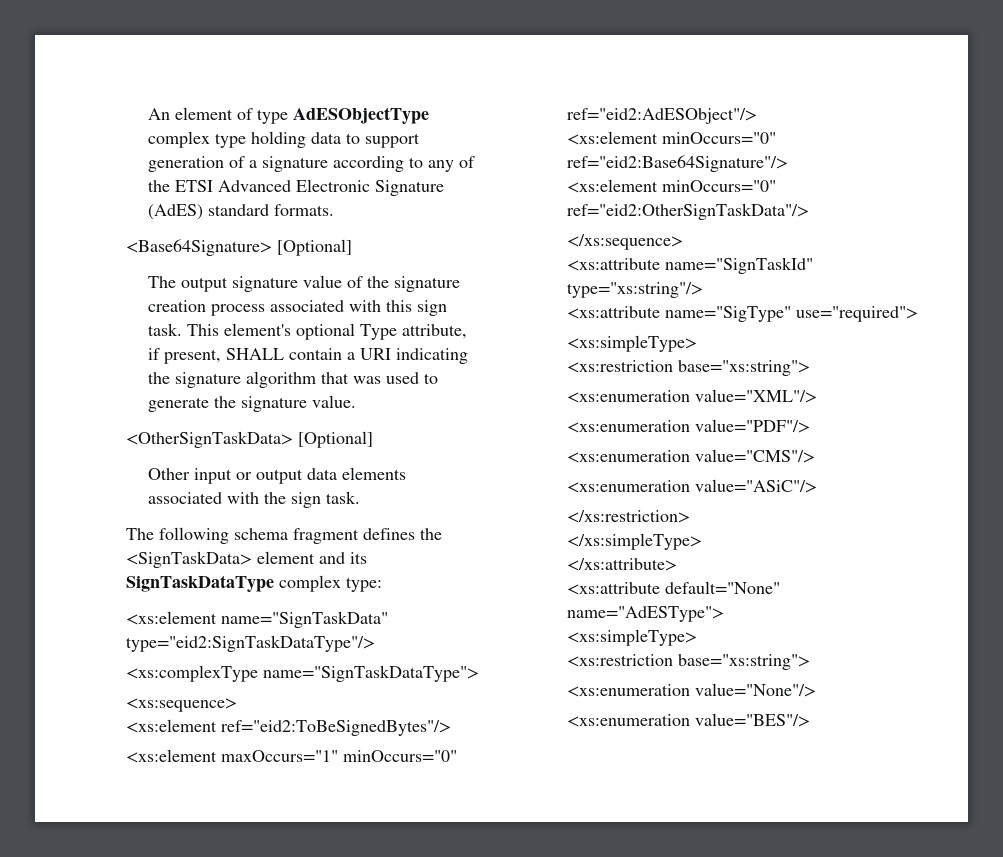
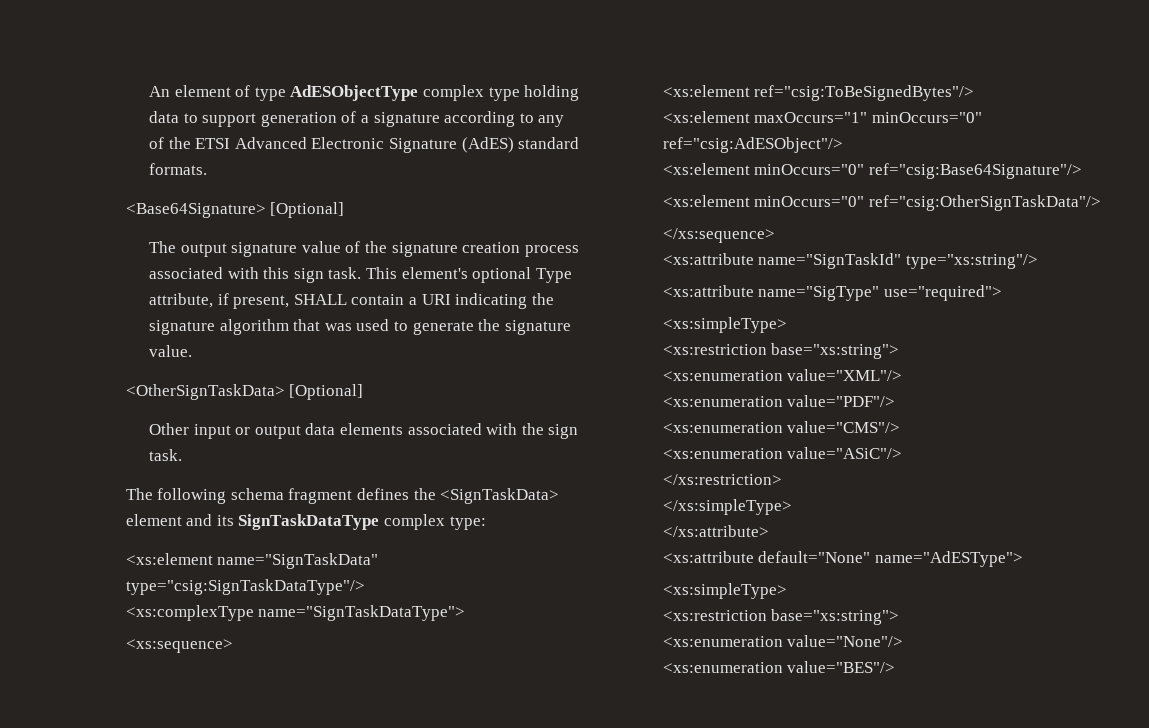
- <xs:element name="SignTaskData" type="eid2:SignTaskDataType"/>
+ <xs:element name="SignTaskData" type="csig:SignTaskDataType"/>
- <xs:element ref="eid2:ToBeSignedBytes"/>
+ <xs:element ref="csig:ToBeSignedBytes"/>
- <xs:element maxOccurs="1" minOccurs="0" ref="eid2:AdESObject"/>
- <xs:element minOccurs="0" ref="eid2:Base64Signature"/>
- <xs:element minOccurs="0" ref="eid2:OtherSignTaskData"/>
+ <xs:element maxOccurs="1" minOccurs="0" ref="csig:AdESObject"/>
+ <xs:element minOccurs="0" ref="csig:Base64Signature"/>
+ <xs:element minOccurs="0" ref="csig:OtherSignTaskData"/>

